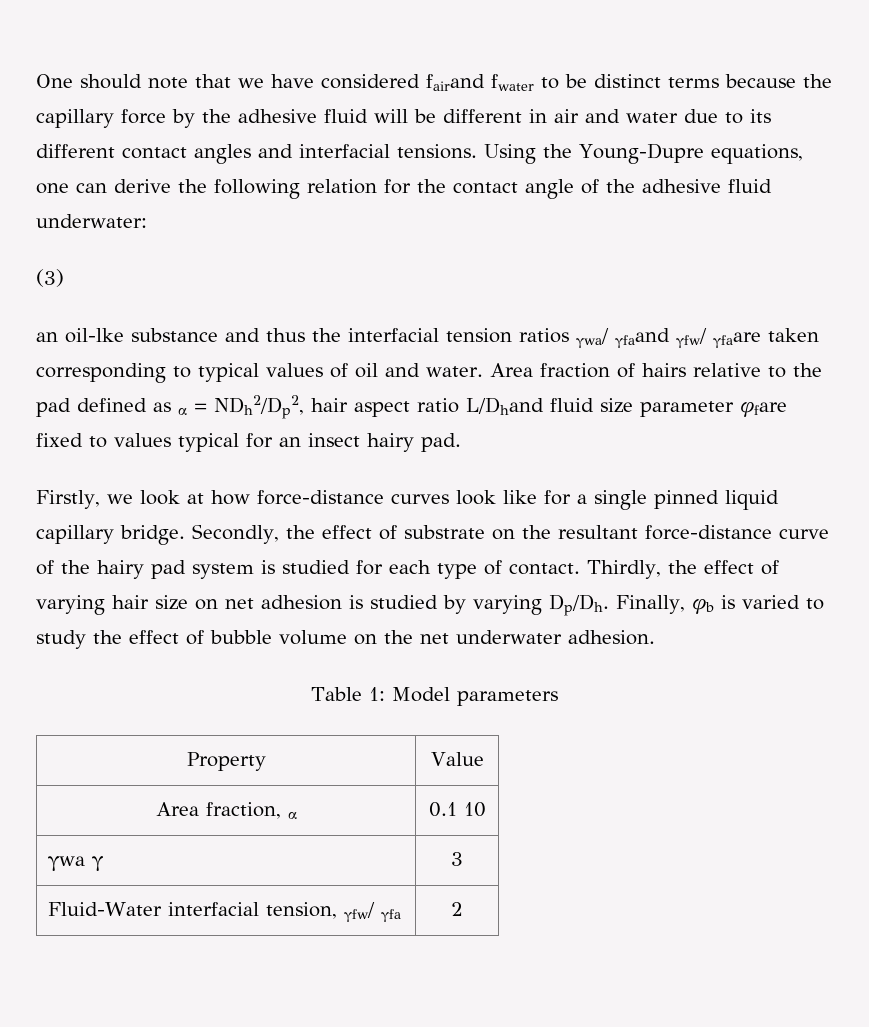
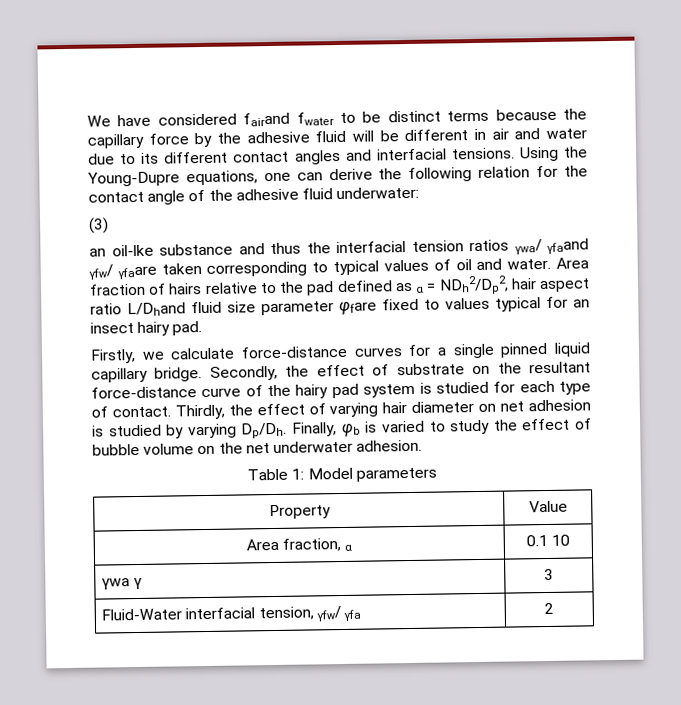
- One should note that we have considered fairand fwater to be distinct terms because the capillary force by the adhesive fluid will be different in air and water due to its different contact angles and interfacial tensions.
+ We have considered fairand fwater to be distinct terms because the capillary force by the adhesive fluid will be different in air and water due to its different contact angles and interfacial tensions.
- Firstly, we look at how force-distance curves look like for a single pinned liquid capillary bridge.
+ Firstly, we calculate force-distance curves for a single pinned liquid capillary bridge.
- Thirdly, the effect of varying hair size on net adhesion is studied by varying Dp/Dh.
+ Thirdly, the effect of varying hair diameter on net adhesion is studied by varying Dp/Dh.

